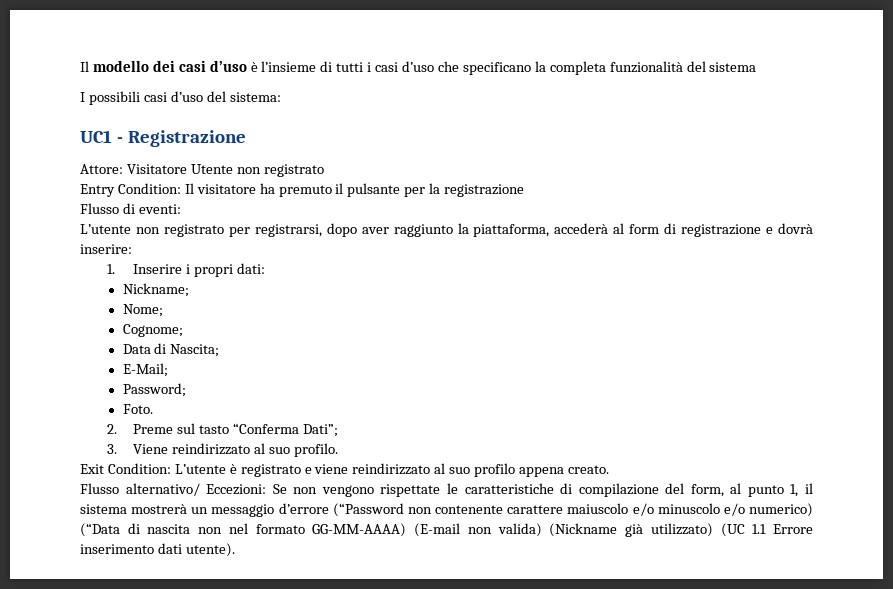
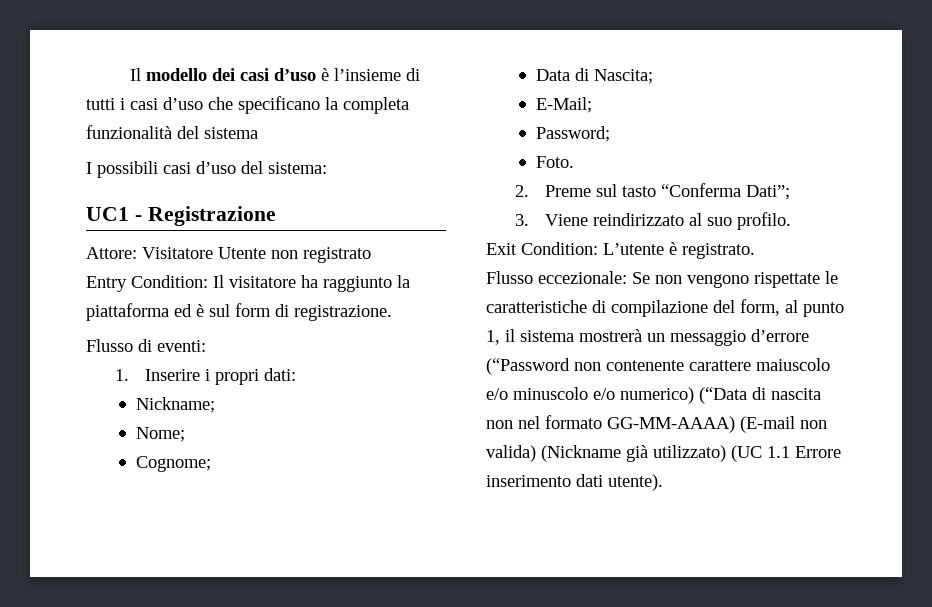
- Entry Condition: Il visitatore ha premuto il pulsante per la registrazione
+ Entry Condition: Il visitatore ha raggiunto la piattaforma ed è sul form di registrazione.
  Flusso di eventi:
- L’utente non registrato per registrarsi, dopo aver raggiunto la piattaforma, accederà al form di registrazione e dovrà inserire:
- Exit Condition: L’utente è registrato e viene reindirizzato al suo profilo appena creato.
- Flusso alternativo/ Eccezioni: Se non vengono rispettate le caratteristiche di compilazione del form, al punto 1, il sistema mostrerà un messaggio d’errore (“Password non contenente carattere maiuscolo e/o minuscolo e/o numerico) (“Data di nascita non nel formato GG-MM-AAAA) (E-mail non valida) (Nickname già utilizzato) (UC 1.1 Errore inserimento dati utente).
+ Exit Condition: L’utente è registrato.
+ Flusso eccezionale: Se non vengono rispettate le caratteristiche di compilazione del form, al punto 1, il sistema mostrerà un messaggio d’errore (“Password non contenente carattere maiuscolo e/o minuscolo e/o numerico) (“Data di nascita non nel formato GG-MM-AAAA) (E-mail non valida) (Nickname già utilizzato) (UC 1.1 Errore inserimento dati utente).

